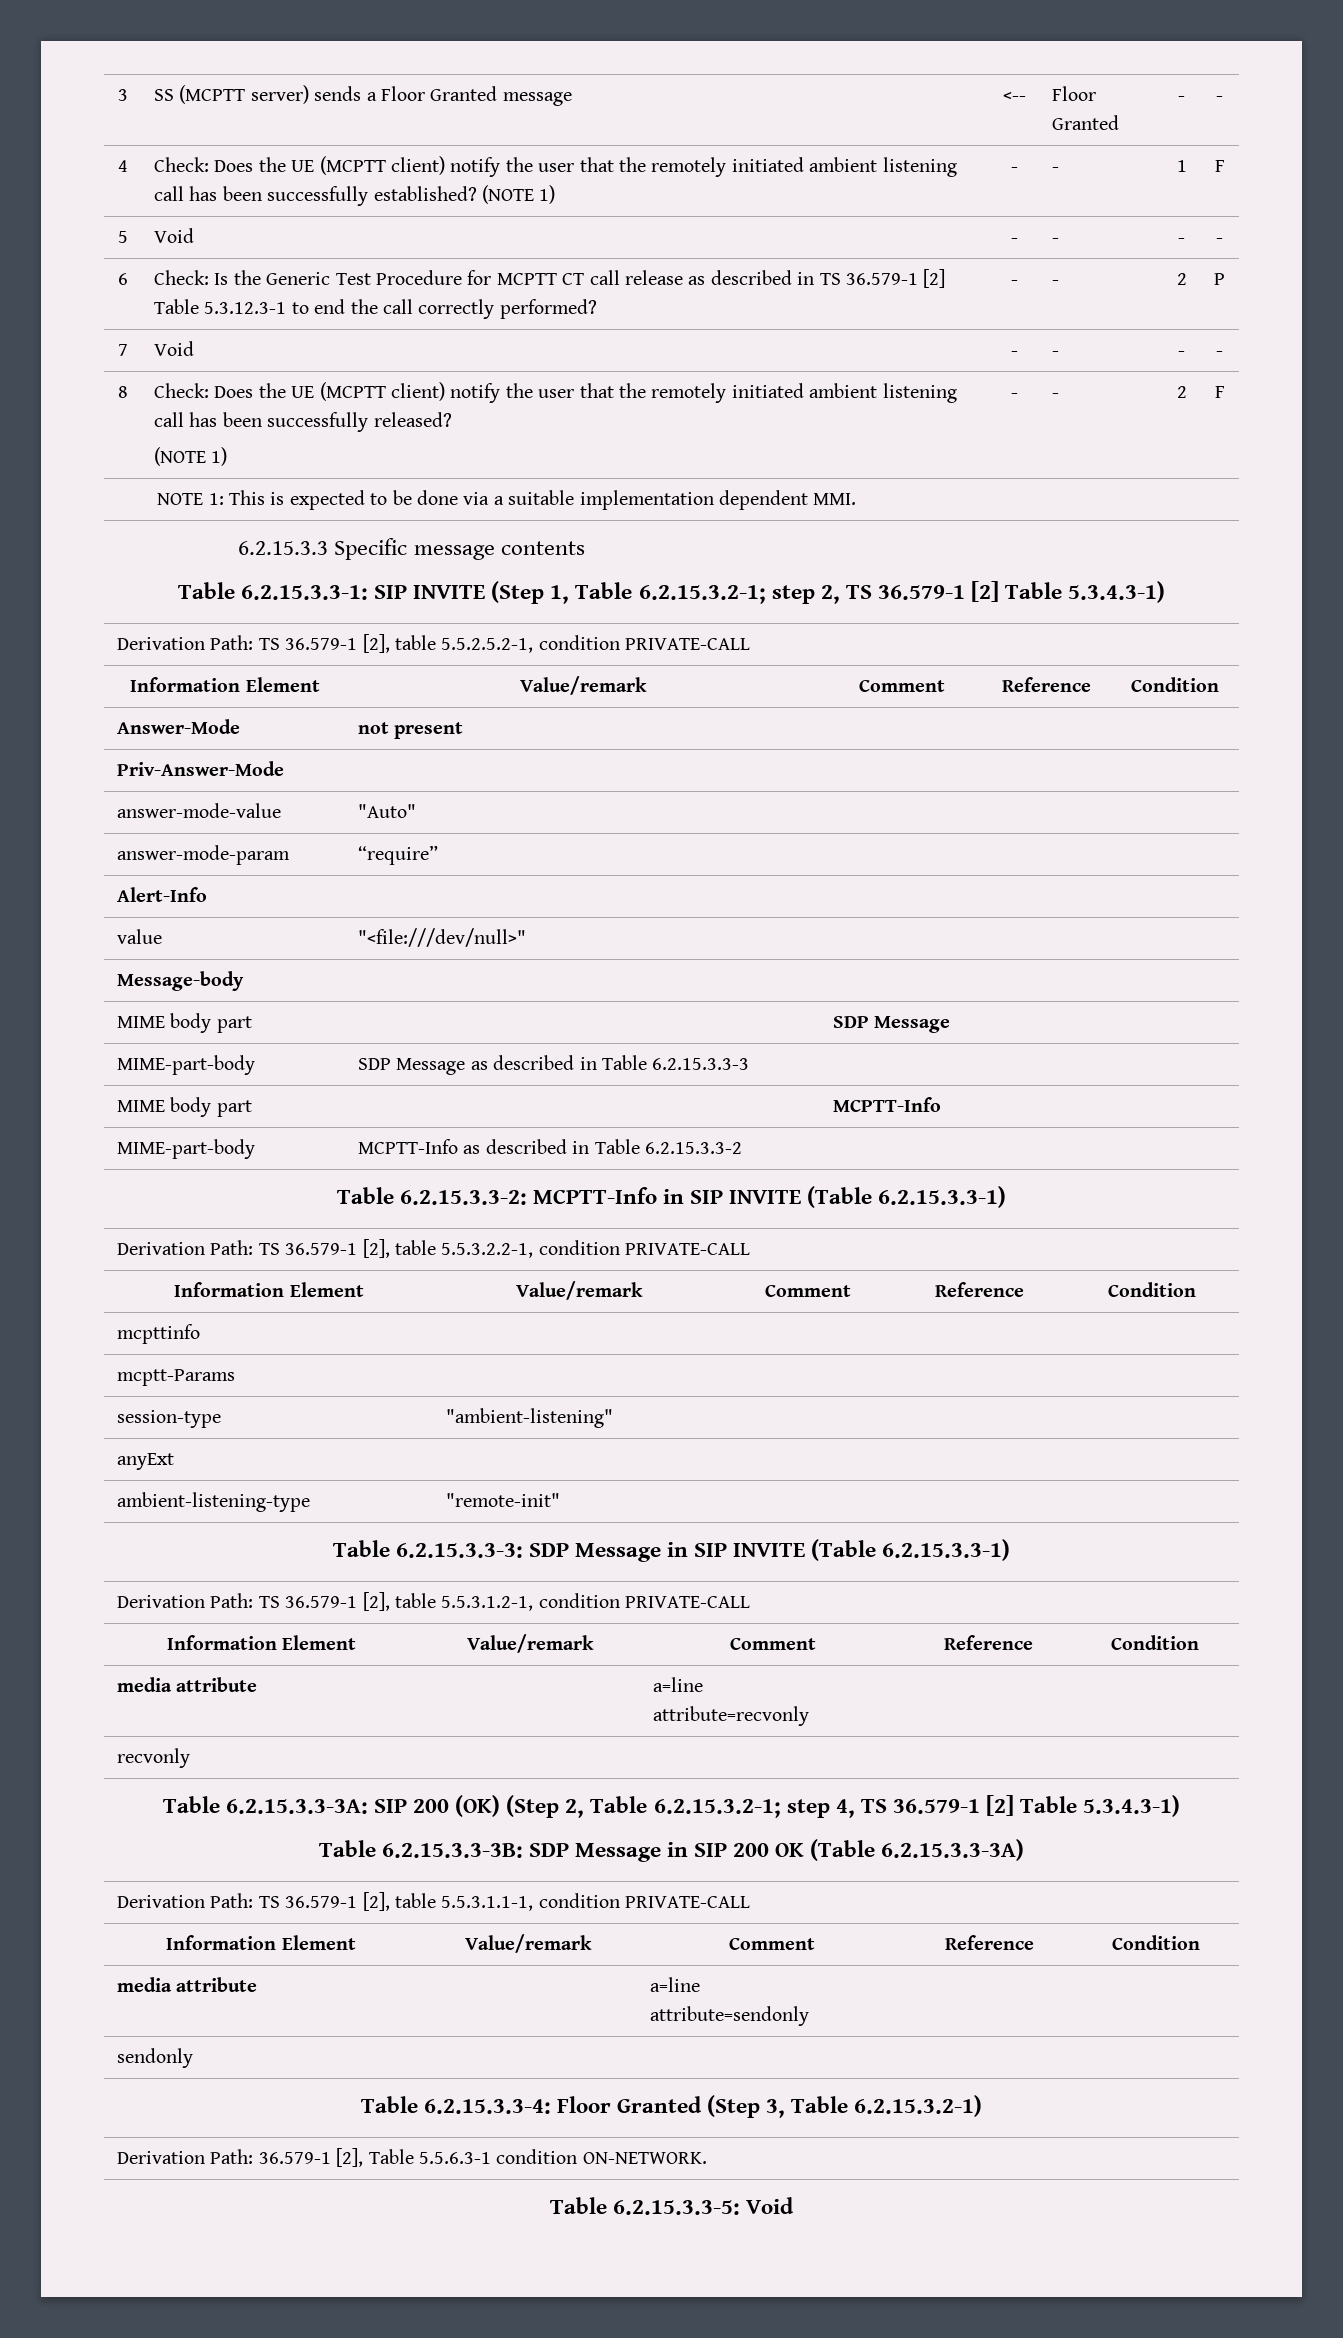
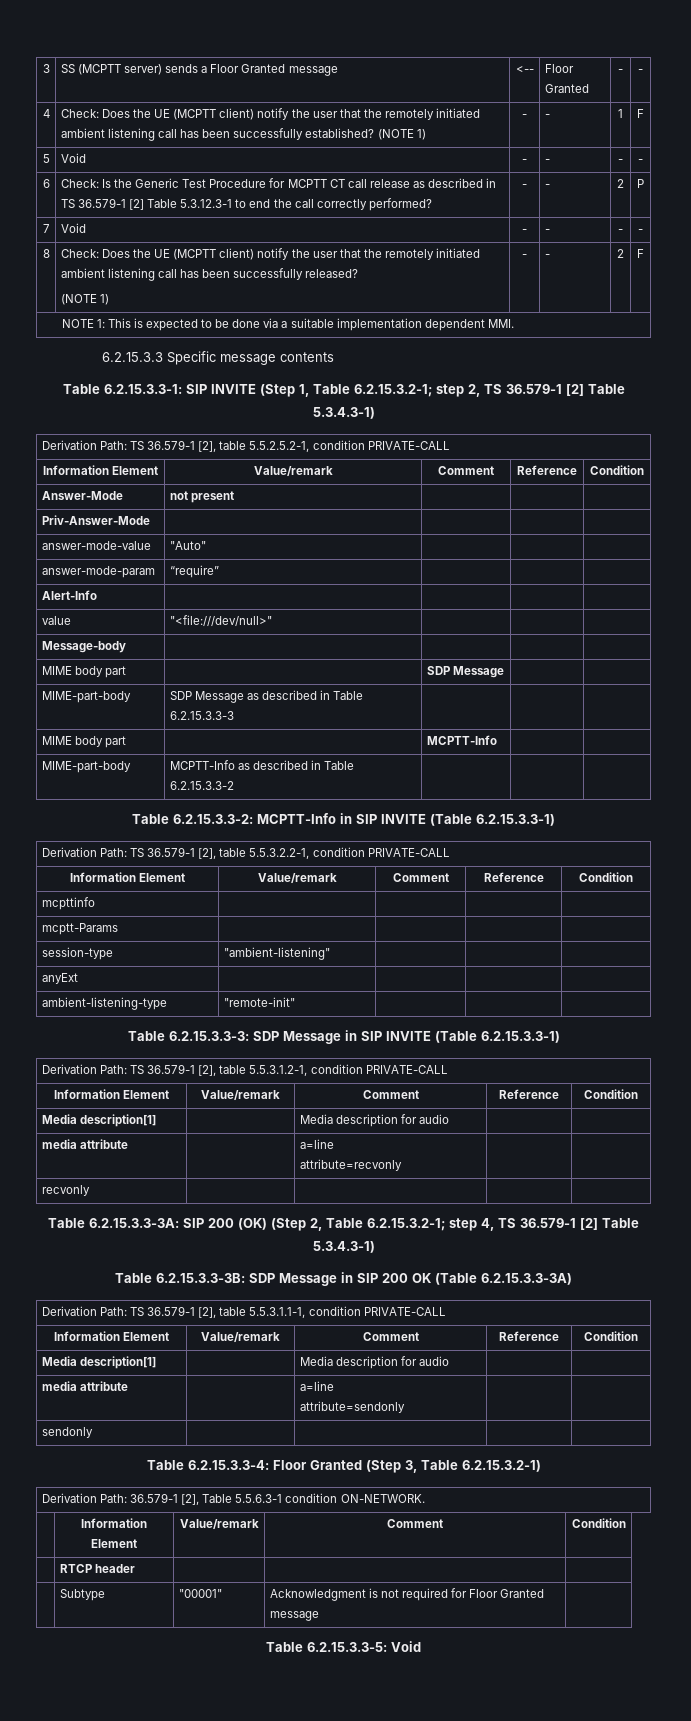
  Derivation Path: TS 36.579-1 [2], table 5.5.3.1.2-1, condition PRIVATE-CALL
  Information Element | Value/remark | Comment | Reference | Condition
+ Media description[1] | | Media description for audio | |
  Derivation Path: TS 36.579-1 [2], table 5.5.3.1.1-1, condition PRIVATE-CALL
  Information Element | Value/remark | Comment | Reference | Condition
+ Media description[1] | | Media description for audio | |
+ | Information Element | Value/remark | Comment | Condition
+ | RTCP header | | |
+ | Subtype | "00001" | Acknowledgment is not required for Floor Granted message |

